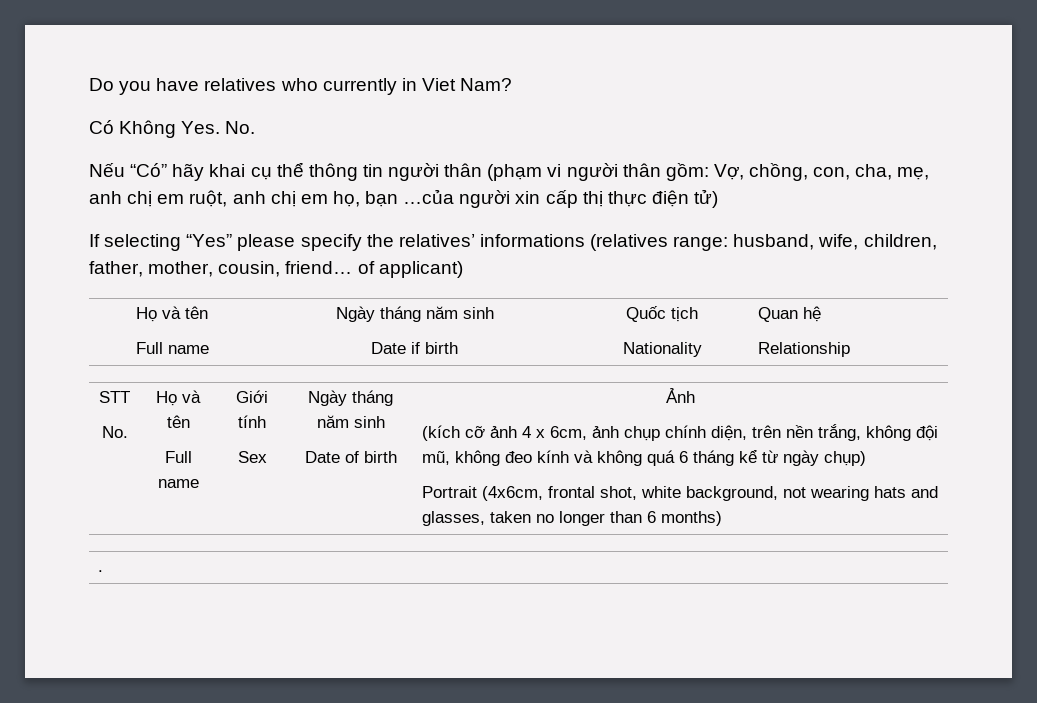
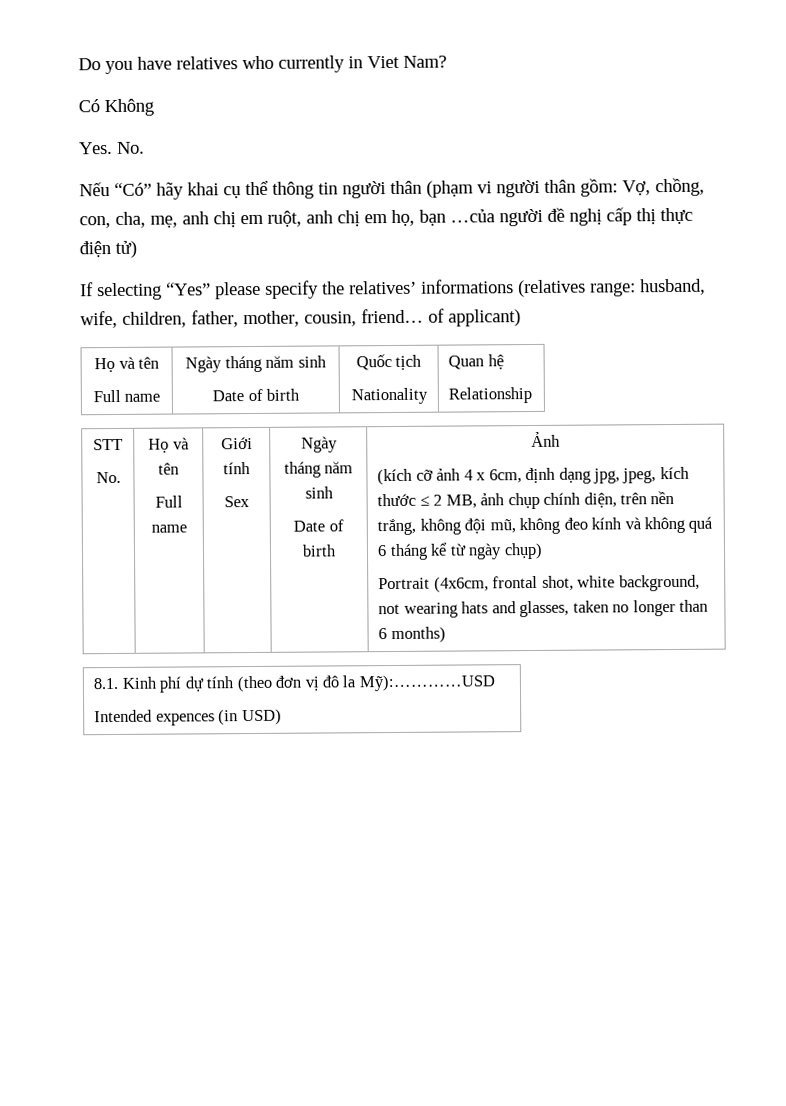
- Có Không Yes. No.
+ Có Không
+ Yes. No.
- Nếu “Có” hãy khai cụ thể thông tin người thân (phạm vi người thân gồm: Vợ, chồng, con, cha, mẹ, anh chị em ruột, anh chị em họ, bạn …của người xin cấp thị thực điện tử)
+ Nếu “Có” hãy khai cụ thể thông tin người thân (phạm vi người thân gồm: Vợ, chồng, con, cha, mẹ, anh chị em ruột, anh chị em họ, bạn …của người đề nghị cấp thị thực điện tử)
  If selecting “Yes” please specify the relatives’ informations (relatives range: husband, wife, children, father, mother, cousin, friend… of applicant)
  Họ và tên
  Full name | Ngày tháng năm sinh
- Date if birth | Quốc tịch
+ Date of birth | Quốc tịch
- (kích cỡ ảnh 4 x 6cm, ảnh chụp chính diện, trên nền trắng, không đội mũ, không đeo kính và không quá 6 tháng kể từ ngày chụp)
+ (kích cỡ ảnh 4 x 6cm, định dạng jpg, jpeg, kích thước ≤ 2 MB, ảnh chụp chính diện, trên nền trắng, không đội mũ, không đeo kính và không quá 6 tháng kể từ ngày chụp)
- .
+ 8.1. Kinh phí dự tính (theo đơn vị đô la Mỹ):…………USD
+ Intended expences (in USD)

